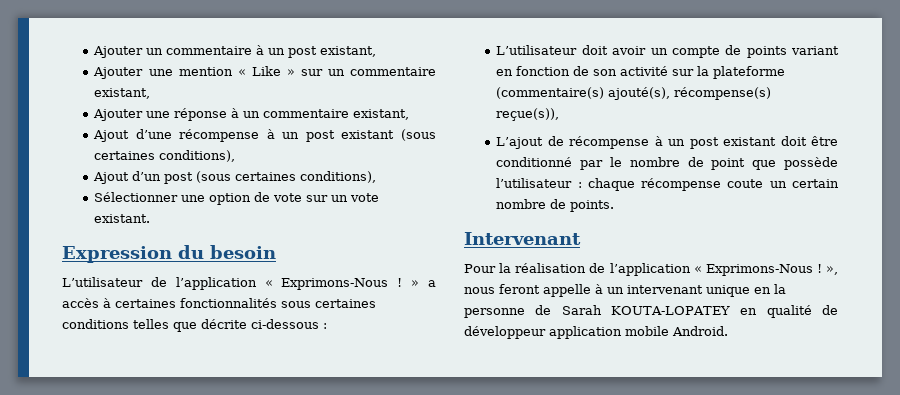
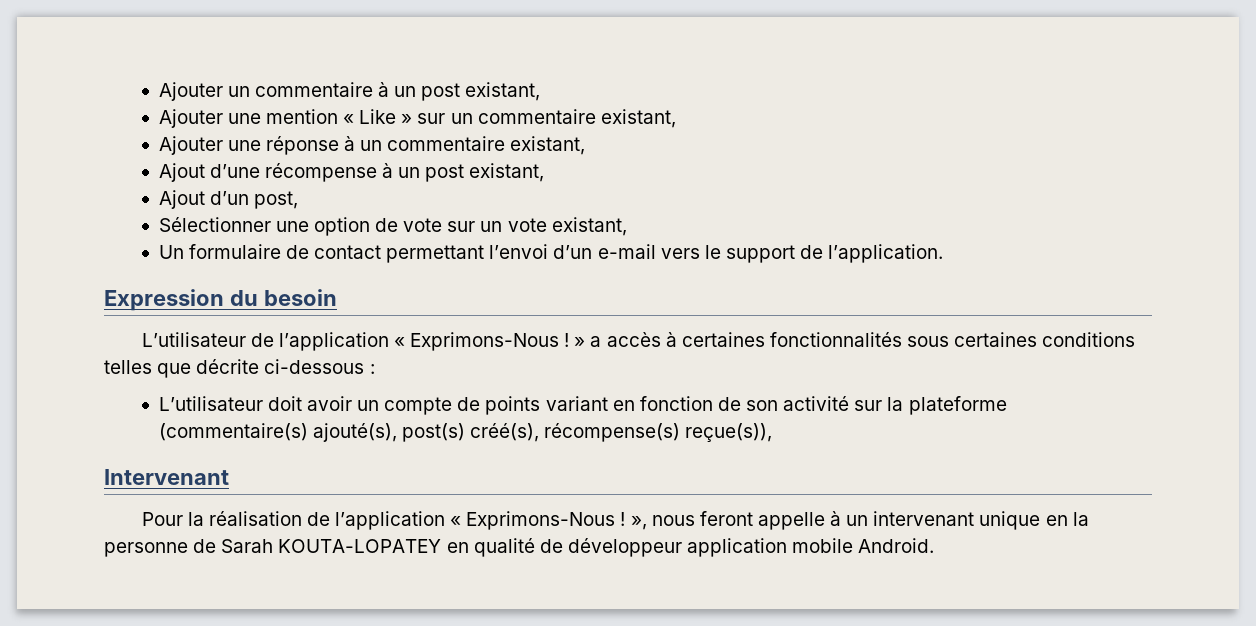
- Ajout d’une récompense à un post existant (sous certaines conditions),
- Ajout d’un post (sous certaines conditions),
+ Ajout d’une récompense à un post existant,
+ Ajout d’un post,
- Sélectionner une option de vote sur un vote existant.
+ Sélectionner une option de vote sur un vote existant,
+ Un formulaire de contact permettant l’envoi d’un e-mail vers le support de l’application.
- L’utilisateur doit avoir un compte de points variant en fonction de son activité sur la plateforme (commentaire(s) ajouté(s), récompense(s) reçue(s)),
+ L’utilisateur doit avoir un compte de points variant en fonction de son activité sur la plateforme (commentaire(s) ajouté(s), post(s) créé(s), récompense(s) reçue(s)),
- L’ajout de récompense à un post existant doit être conditionné par le nombre de point que possède l’utilisateur : chaque récompense coute un certain nombre de points.

